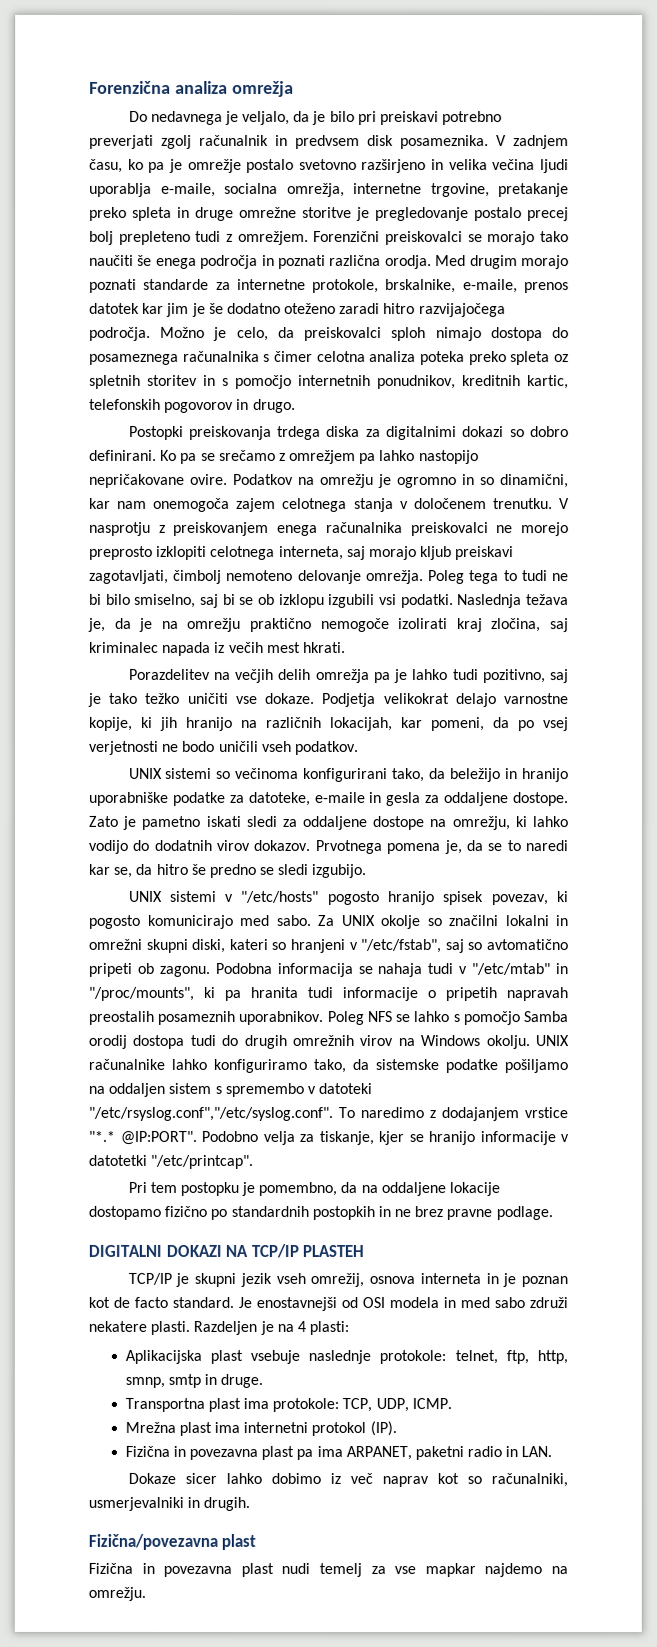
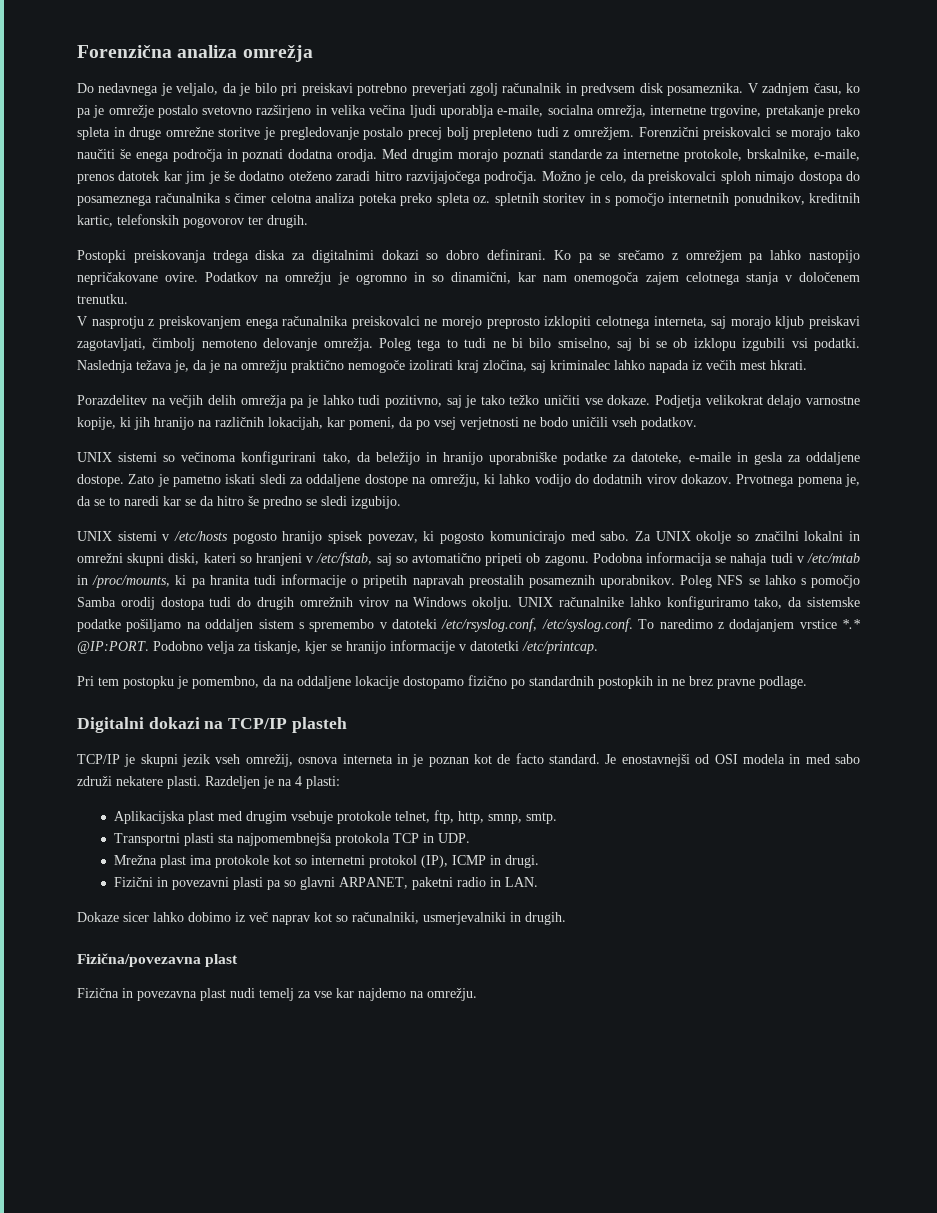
- Forenzični preiskovalci se morajo tako naučiti še enega področja in poznati različna orodja.
+ Forenzični preiskovalci se morajo tako naučiti še enega področja in poznati dodatna orodja.
- Možno je celo, da preiskovalci sploh nimajo dostopa do posameznega računalnika s čimer celotna analiza poteka preko spleta oz spletnih storitev in s pomočjo internetnih ponudnikov, kreditnih kartic, telefonskih pogovorov in drugo.
+ Možno je celo, da preiskovalci sploh nimajo dostopa do posameznega računalnika s čimer celotna analiza poteka preko spleta oz. spletnih storitev in s pomočjo internetnih ponudnikov, kreditnih kartic, telefonskih pogovorov ter drugih.
- Podatkov na omrežju je ogromno in so dinamični, kar nam onemogoča zajem celotnega stanja v določenem trenutku. V nasprotju z preiskovanjem enega računalnika preiskovalci ne morejo preprosto izklopiti celotnega interneta, saj morajo kljub preiskavi zagotavljati, čimbolj nemoteno delovanje omrežja.
+ Podatkov na omrežju je ogromno in so dinamični, kar nam onemogoča zajem celotnega stanja v določenem trenutku.
+ V nasprotju z preiskovanjem enega računalnika preiskovalci ne morejo preprosto izklopiti celotnega interneta, saj morajo kljub preiskavi zagotavljati, čimbolj nemoteno delovanje omrežja.
- Naslednja težava je, da je na omrežju praktično nemogoče izolirati kraj zločina, saj kriminalec napada iz večih mest hkrati.
+ Naslednja težava je, da je na omrežju praktično nemogoče izolirati kraj zločina, saj kriminalec lahko napada iz večih mest hkrati.
- Prvotnega pomena je, da se to naredi kar se, da hitro še predno se sledi izgubijo.
+ Prvotnega pomena je, da se to naredi kar se da hitro še predno se sledi izgubijo.
- UNIX sistemi v "/etc/hosts" pogosto hranijo spisek povezav, ki pogosto komunicirajo med sabo.
+ UNIX sistemi v /etc/hosts pogosto hranijo spisek povezav, ki pogosto komunicirajo med sabo.
- Za UNIX okolje so značilni lokalni in omrežni skupni diski, kateri so hranjeni v "/etc/fstab", saj so avtomatično pripeti ob zagonu.
+ Za UNIX okolje so značilni lokalni in omrežni skupni diski, kateri so hranjeni v /etc/fstab, saj so avtomatično pripeti ob zagonu.
- Podobna informacija se nahaja tudi v "/etc/mtab" in "/proc/mounts", ki pa hranita tudi informacije o pripetih napravah preostalih posameznih uporabnikov.
+ Podobna informacija se nahaja tudi v /etc/mtab in /proc/mounts, ki pa hranita tudi informacije o pripetih napravah preostalih posameznih uporabnikov.
- UNIX računalnike lahko konfiguriramo tako, da sistemske podatke pošiljamo na oddaljen sistem s spremembo v datoteki "/etc/rsyslog.conf","/etc/syslog.conf". To naredimo z dodajanjem vrstice "*.* @IP:PORT".
+ UNIX računalnike lahko konfiguriramo tako, da sistemske podatke pošiljamo na oddaljen sistem s spremembo v datoteki /etc/rsyslog.conf, /etc/syslog.conf. To naredimo z dodajanjem vrstice *.* @IP:PORT.
- Podobno velja za tiskanje, kjer se hranijo informacije v datotetki "/etc/printcap".
+ Podobno velja za tiskanje, kjer se hranijo informacije v datotetki /etc/printcap.
- DIGITALNI DOKAZI NA TCP/IP PLASTEH
+ Digitalni dokazi na TCP/IP plasteh
- Aplikacijska plast vsebuje naslednje protokole: telnet, ftp, http, smnp, smtp in druge.
- Transportna plast ima protokole: TCP, UDP, ICMP.
- Mrežna plast ima internetni protokol (IP).
- Fizična in povezavna plast pa ima ARPANET, paketni radio in LAN.
+ Aplikacijska plast med drugim vsebuje protokole telnet, ftp, http, smnp, smtp.
+ Transportni plasti sta najpomembnejša protokola TCP in UDP.
+ Mrežna plast ima protokole kot so internetni protokol (IP), ICMP in drugi.
+ Fizični in povezavni plasti pa so glavni ARPANET, paketni radio in LAN.
- Fizična in povezavna plast nudi temelj za vse mapkar najdemo na omrežju.
+ Fizična in povezavna plast nudi temelj za vse kar najdemo na omrežju.

